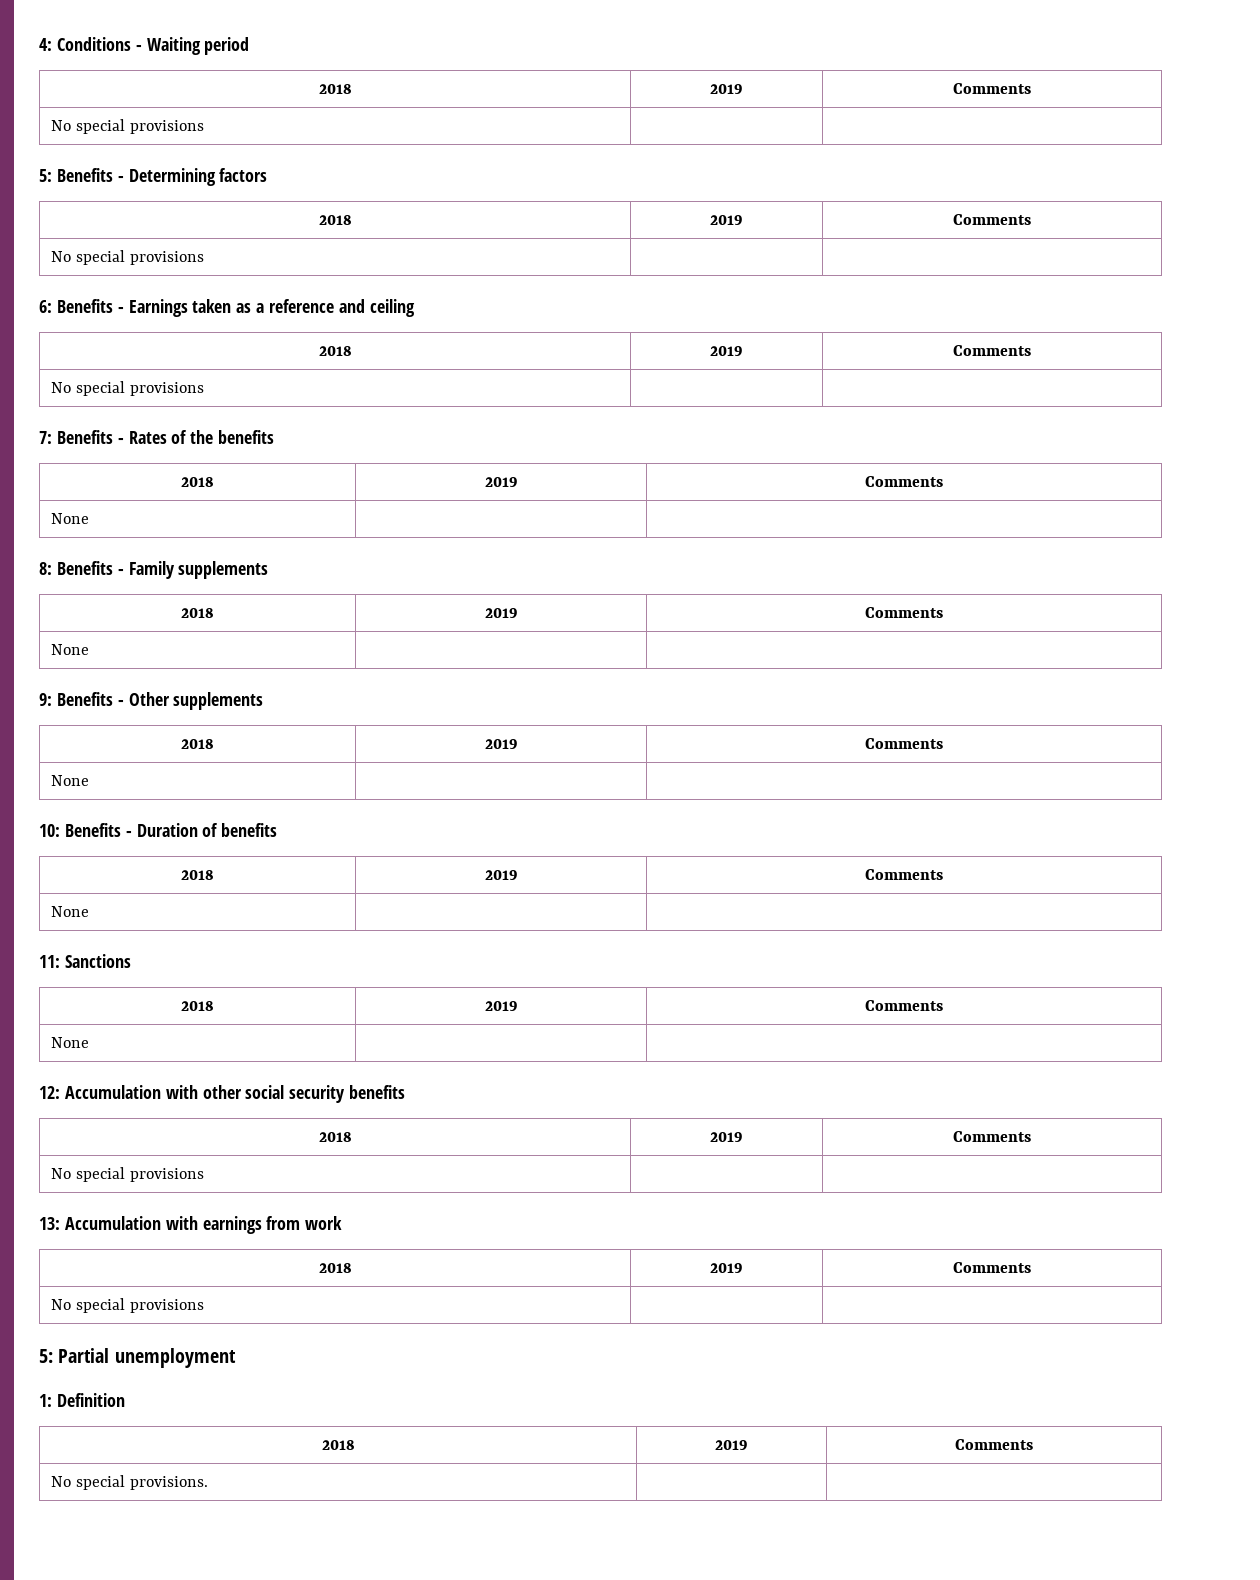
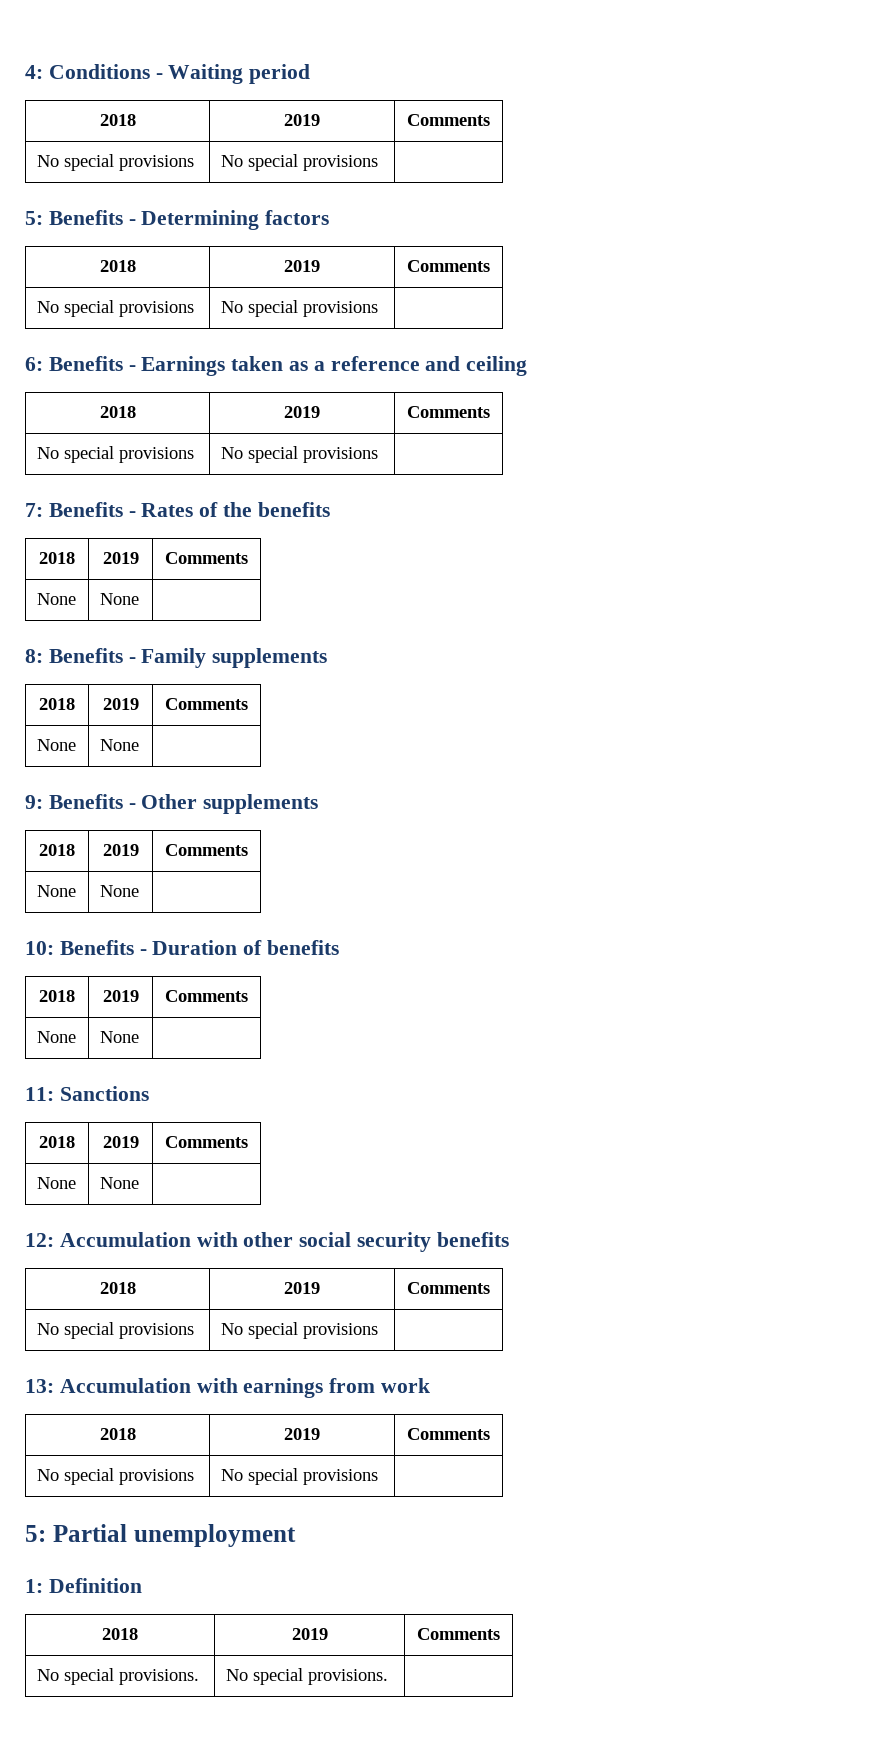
  4: Conditions - Waiting period
  2018 | 2019 | Comments
- No special provisions | |
+ No special provisions | No special provisions |
  5: Benefits - Determining factors
  2018 | 2019 | Comments
- No special provisions | |
+ No special provisions | No special provisions |
  6: Benefits - Earnings taken as a reference and ceiling
  2018 | 2019 | Comments
- No special provisions | |
+ No special provisions | No special provisions |
  7: Benefits - Rates of the benefits
  2018 | 2019 | Comments
- None | |
+ None | None |
  8: Benefits - Family supplements
  2018 | 2019 | Comments
- None | |
+ None | None |
  9: Benefits - Other supplements
  2018 | 2019 | Comments
- None | |
+ None | None |
  10: Benefits - Duration of benefits
  2018 | 2019 | Comments
- None | |
+ None | None |
  11: Sanctions
  2018 | 2019 | Comments
- None | |
+ None | None |
  12: Accumulation with other social security benefits
  2018 | 2019 | Comments
- No special provisions | |
+ No special provisions | No special provisions |
  13: Accumulation with earnings from work
  2018 | 2019 | Comments
- No special provisions | |
+ No special provisions | No special provisions |
- No special provisions. | |
+ No special provisions. | No special provisions. |

